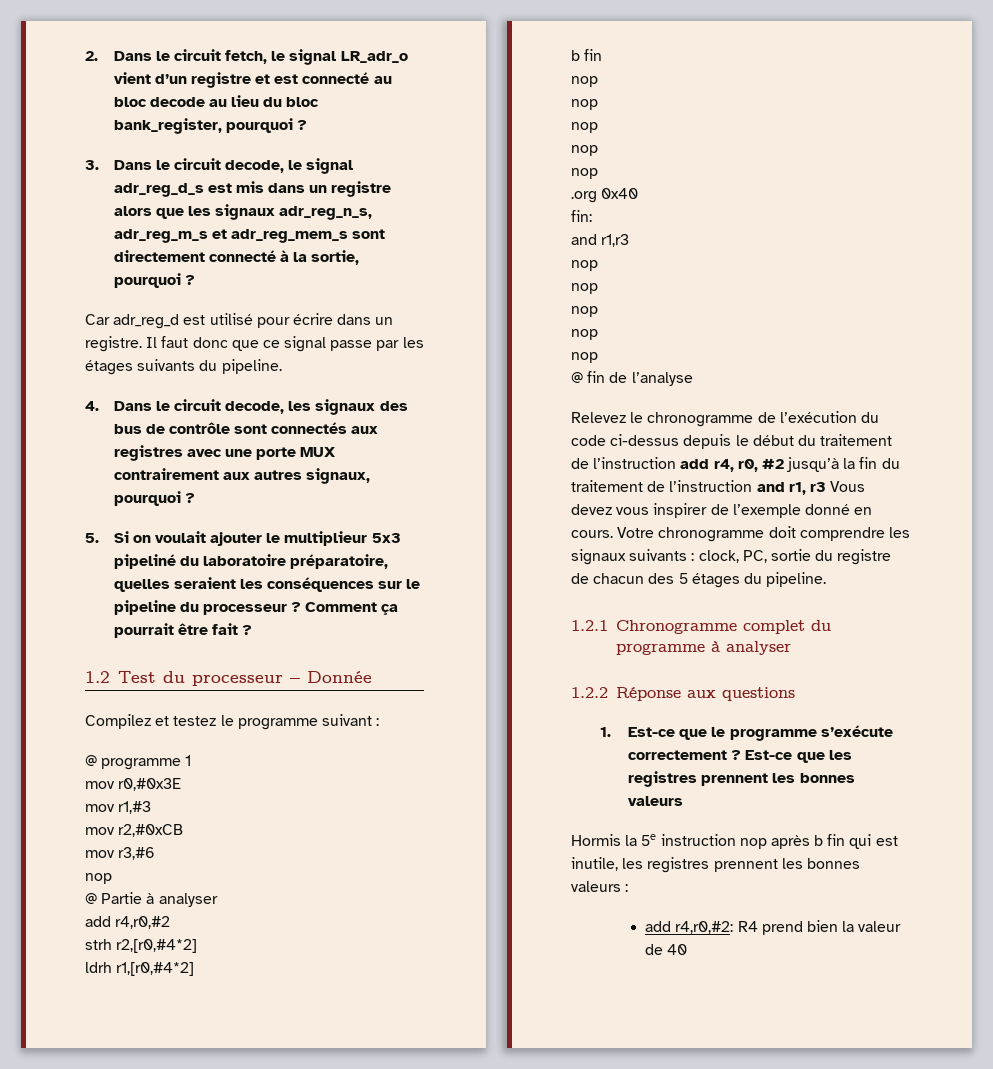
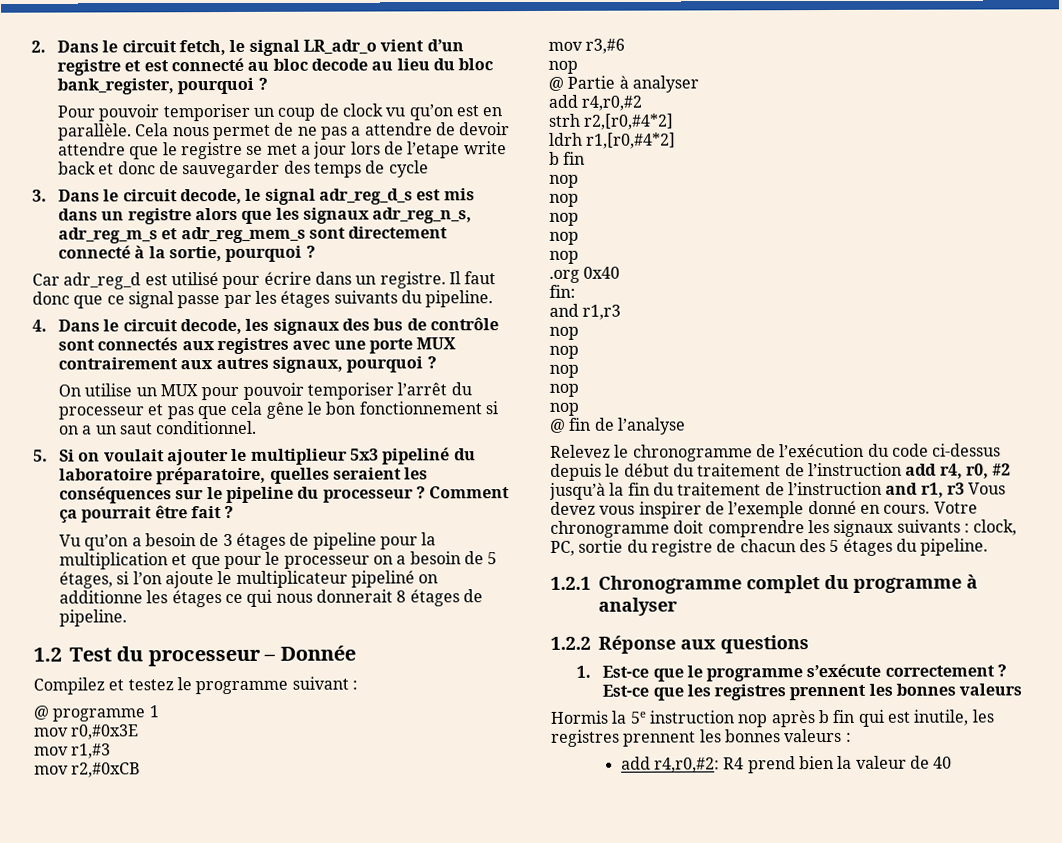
+ Pour pouvoir temporiser un coup de clock vu qu’on est en parallèle. Cela nous permet de ne pas a attendre de devoir attendre que le registre se met a jour lors de l’etape write back et donc de sauvegarder des temps de cycle
+ On utilise un MUX pour pouvoir temporiser l’arrêt du processeur et pas que cela gêne le bon fonctionnement si on a un saut conditionnel.
+ Vu qu’on a besoin de 3 étages de pipeline pour la multiplication et que pour le processeur on a besoin de 5 étages, si l’on ajoute le multiplicateur pipeliné on additionne les étages ce qui nous donnerait 8 étages de pipeline.

